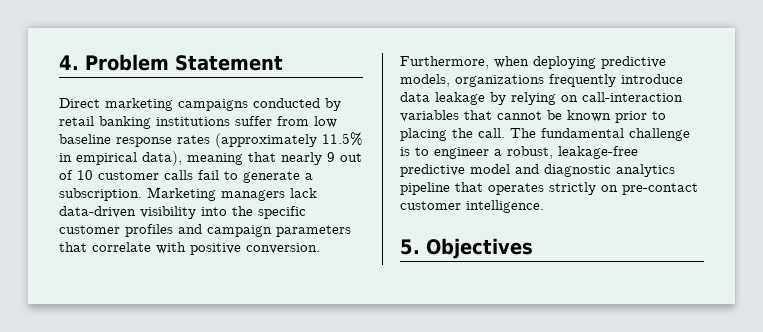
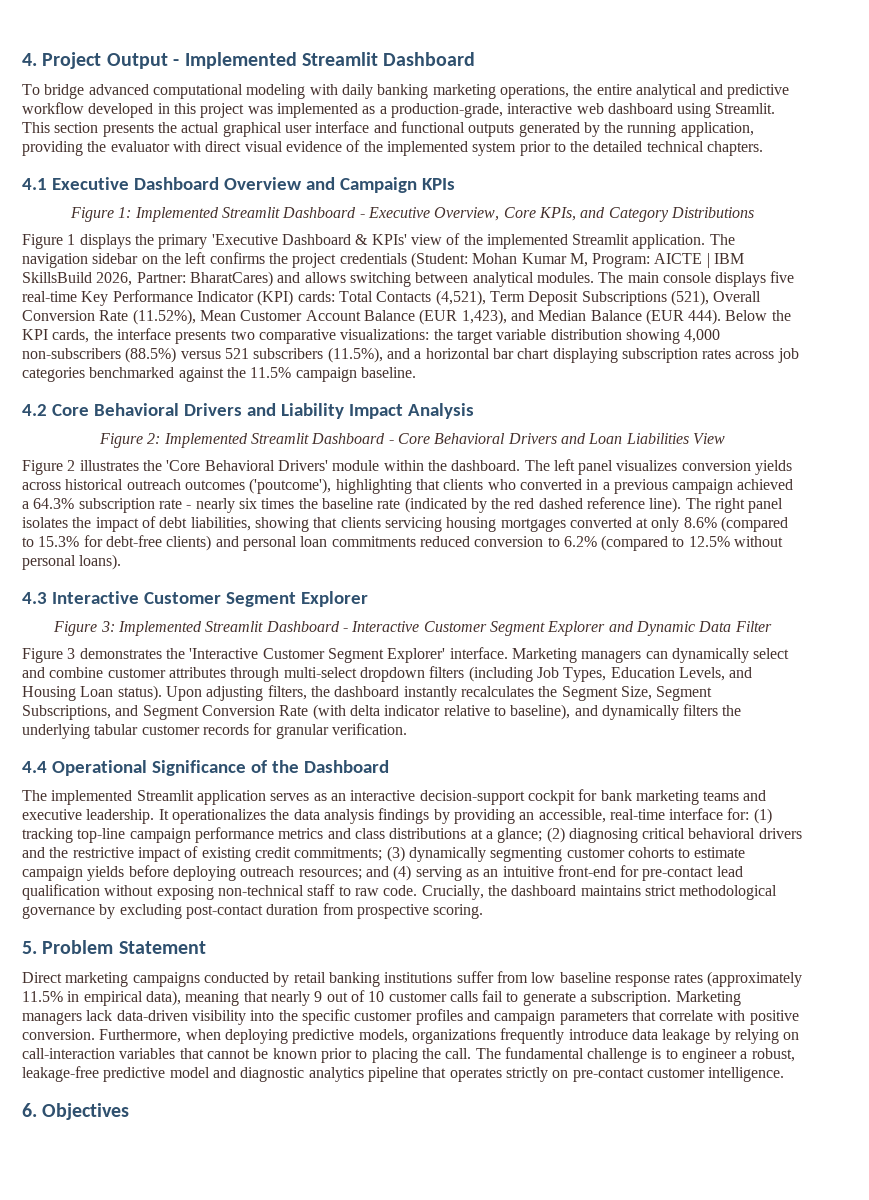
- 4. Problem Statement
+ 4. Project Output - Implemented Streamlit Dashboard
+ To bridge advanced computational modeling with daily banking marketing operations, the entire analytical and predictive workflow developed in this project was implemented as a production-grade, interactive web dashboard using Streamlit. This section presents the actual graphical user interface and functional outputs generated by the running application, providing the evaluator with direct visual evidence of the implemented system prior to the detailed technical chapters.
+ 4.1 Executive Dashboard Overview and Campaign KPIs
+ Figure 1: Implemented Streamlit Dashboard - Executive Overview, Core KPIs, and Category Distributions
+ Figure 1 displays the primary 'Executive Dashboard & KPIs' view of the implemented Streamlit application. The navigation sidebar on the left confirms the project credentials (Student: Mohan Kumar M, Program: AICTE | IBM SkillsBuild 2026, Partner: BharatCares) and allows switching between analytical modules. The main console displays five real-time Key Performance Indicator (KPI) cards: Total Contacts (4,521), Term Deposit Subscriptions (521), Overall Conversion Rate (11.52%), Mean Customer Account Balance (EUR 1,423), and Median Balance (EUR 444). Below the KPI cards, the interface presents two comparative visualizations: the target variable distribution showing 4,000 non-subscribers (88.5%) versus 521 subscribers (11.5%), and a horizontal bar chart displaying subscription rates across job categories benchmarked against the 11.5% campaign baseline.
+ 4.2 Core Behavioral Drivers and Liability Impact Analysis
+ Figure 2: Implemented Streamlit Dashboard - Core Behavioral Drivers and Loan Liabilities View
+ Figure 2 illustrates the 'Core Behavioral Drivers' module within the dashboard. The left panel visualizes conversion yields across historical outreach outcomes ('poutcome'), highlighting that clients who converted in a previous campaign achieved a 64.3% subscription rate - nearly six times the baseline rate (indicated by the red dashed reference line). The right panel isolates the impact of debt liabilities, showing that clients servicing housing mortgages converted at only 8.6% (compared to 15.3% for debt-free clients) and personal loan commitments reduced conversion to 6.2% (compared to 12.5% without personal loans).
+ 4.3 Interactive Customer Segment Explorer
+ Figure 3: Implemented Streamlit Dashboard - Interactive Customer Segment Explorer and Dynamic Data Filter
+ Figure 3 demonstrates the 'Interactive Customer Segment Explorer' interface. Marketing managers can dynamically select and combine customer attributes through multi-select dropdown filters (including Job Types, Education Levels, and Housing Loan status). Upon adjusting filters, the dashboard instantly recalculates the Segment Size, Segment Subscriptions, and Segment Conversion Rate (with delta indicator relative to baseline), and dynamically filters the underlying tabular customer records for granular verification.
+ 4.4 Operational Significance of the Dashboard
+ The implemented Streamlit application serves as an interactive decision-support cockpit for bank marketing teams and executive leadership. It operationalizes the data analysis findings by providing an accessible, real-time interface for: (1) tracking top-line campaign performance metrics and class distributions at a glance; (2) diagnosing critical behavioral drivers and the restrictive impact of existing credit commitments; (3) dynamically segmenting customer cohorts to estimate campaign yields before deploying outreach resources; and (4) serving as an intuitive front-end for pre-contact lead qualification without exposing non-technical staff to raw code. Crucially, the dashboard maintains strict methodological governance by excluding post-contact duration from prospective scoring.
+ 5. Problem Statement
- 5. Objectives
+ 6. Objectives

